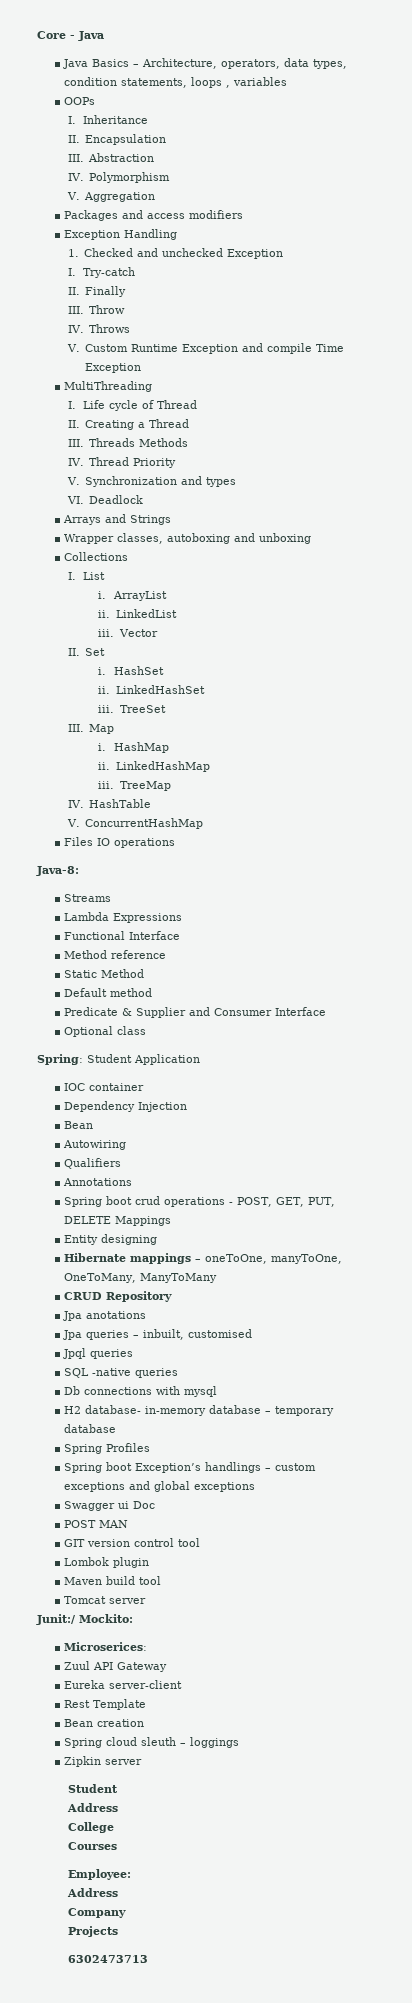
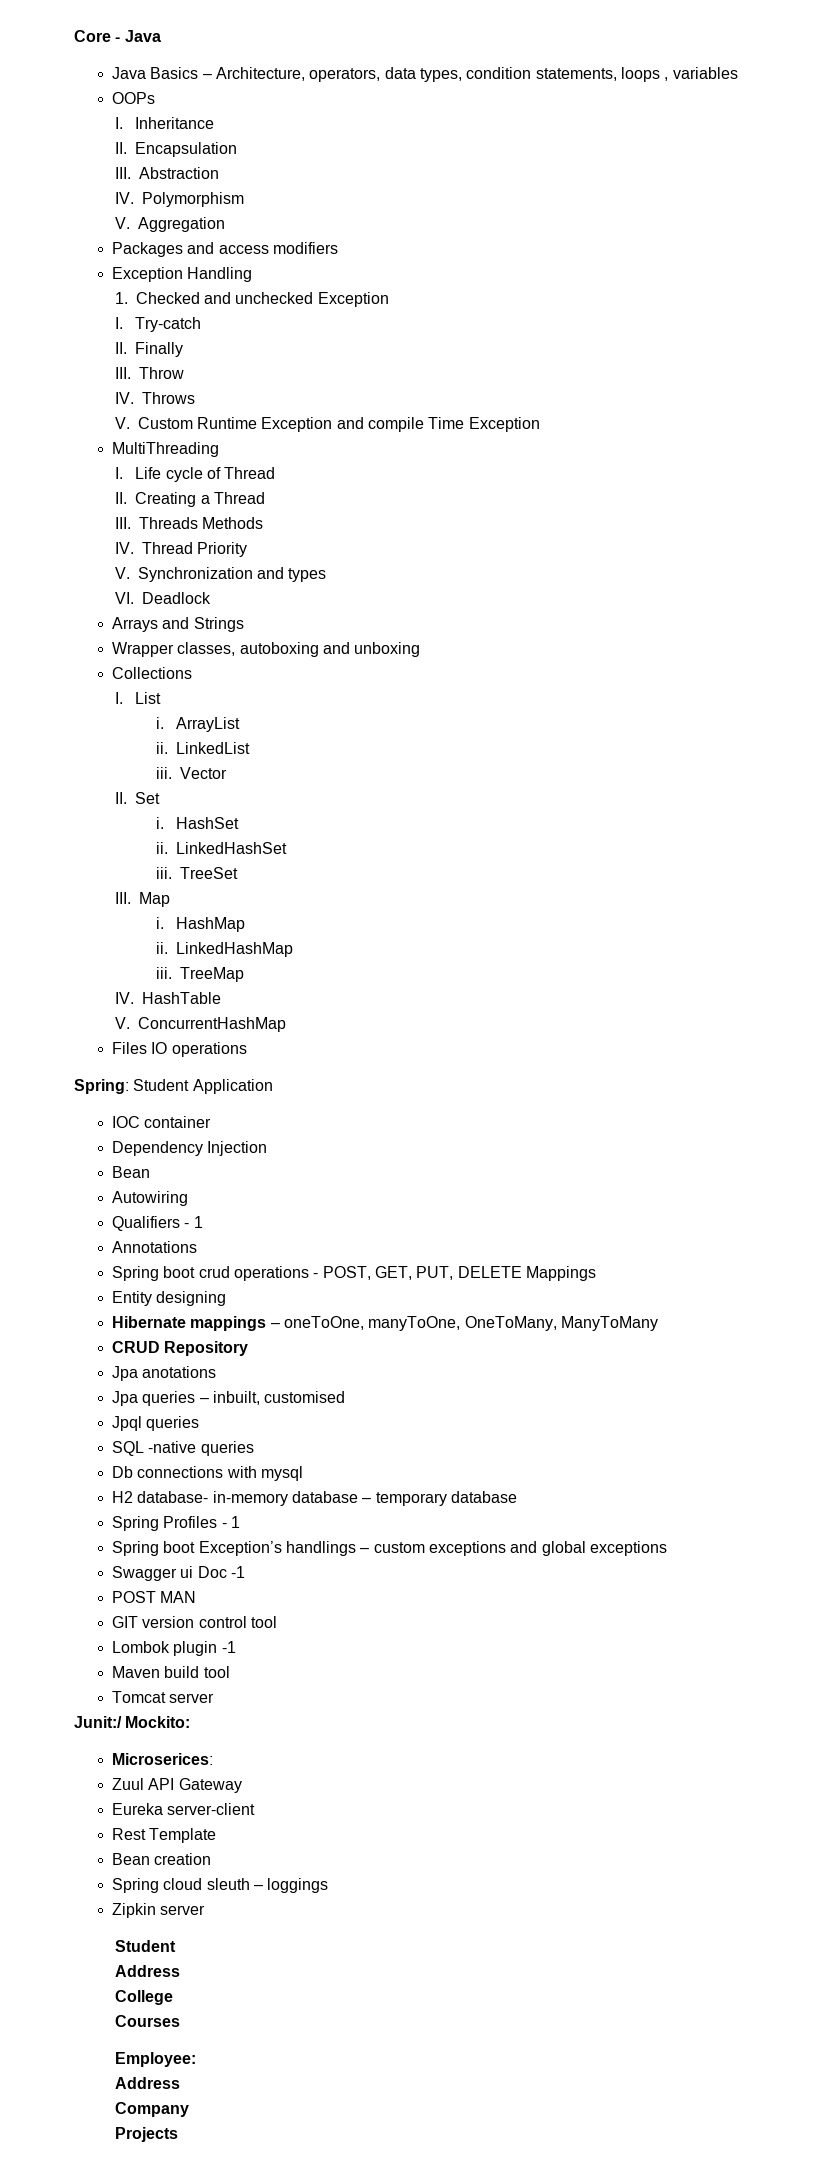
- Java-8:
- Streams
- Lambda Expressions
- Functional Interface
- Method reference
- Static Method
- Default method
- Predicate & Supplier and Consumer Interface
- Optional class
- Qualifiers
+ Qualifiers - 1
- Spring Profiles
+ Spring Profiles - 1
- Swagger ui Doc
+ Swagger ui Doc -1
- Lombok plugin
+ Lombok plugin -1
- 6302473713

